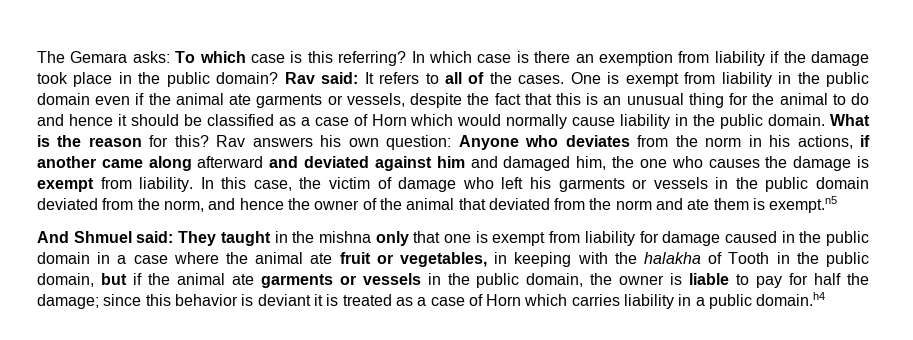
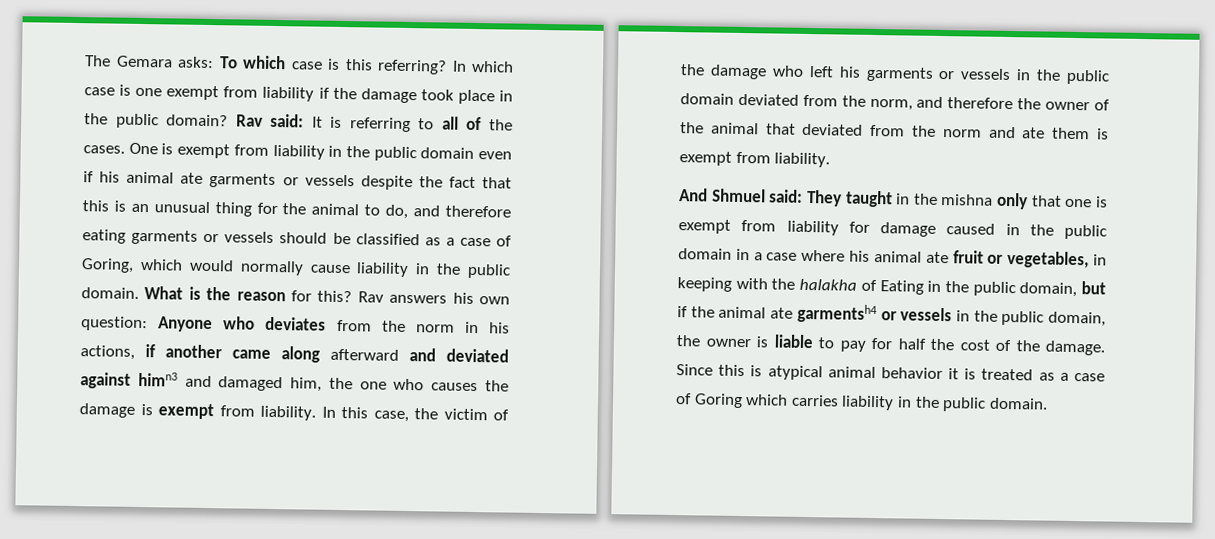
- In which case is there an exemption from liability if the damage took place in the public domain?
+ In which case is one exempt from liability if the damage took place in the public domain?
- Rav said: It refers to all of the cases.
+ Rav said: It is referring to all of the cases.
- One is exempt from liability in the public domain even if the animal ate garments or vessels, despite the fact that this is an unusual thing for the animal to do and hence it should be classified as a case of Horn which would normally cause liability in the public domain.
+ One is exempt from liability in the public domain even if his animal ate garments or vessels despite the fact that this is an unusual thing for the animal to do, and therefore eating garments or vessels should be classified as a case of Goring, which would normally cause liability in the public domain.
- Rav answers his own question: Anyone who deviates from the norm in his actions, if another came along afterward and deviated against him and damaged him, the one who causes the damage is exempt from liability.
+ Rav answers his own question: Anyone who deviates from the norm in his actions, if another came along afterward and deviated against himn3 and damaged him, the one who causes the damage is exempt from liability.
- In this case, the victim of damage who left his garments or vessels in the public domain deviated from the norm, and hence the owner of the animal that deviated from the norm and ate them is exempt.n5
+ In this case, the victim of the damage who left his garments or vessels in the public domain deviated from the norm, and therefore the owner of the animal that deviated from the norm and ate them is exempt from liability.
- They taught in the mishna only that one is exempt from liability for damage caused in the public domain in a case where the animal ate fruit or vegetables, in keeping with the halakha of Tooth in the public domain, but if the animal ate garments or vessels in the public domain, the owner is liable to pay for half the damage; since this behavior is deviant it is treated as a case of Horn which carries liability in a public domain.h4
+ They taught in the mishna only that one is exempt from liability for damage caused in the public domain in a case where his animal ate fruit or vegetables, in keeping with the halakha of Eating in the public domain, but if the animal ate garmentsh4 or vessels in the public domain, the owner is liable to pay for half the cost of the damage. Since this is atypical animal behavior it is treated as a case of Goring which carries liability in the public domain.

